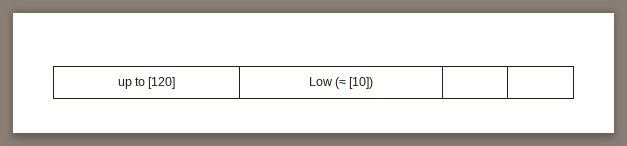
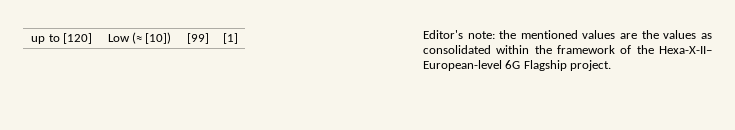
- up to [120] | Low (≈ [10]) | |
+ up to [120] | Low (≈ [10]) | [99] | [1]
+ Editor's note: the mentioned values are the values as consolidated within the framework of the Hexa-X-II– European-level 6G Flagship project.

